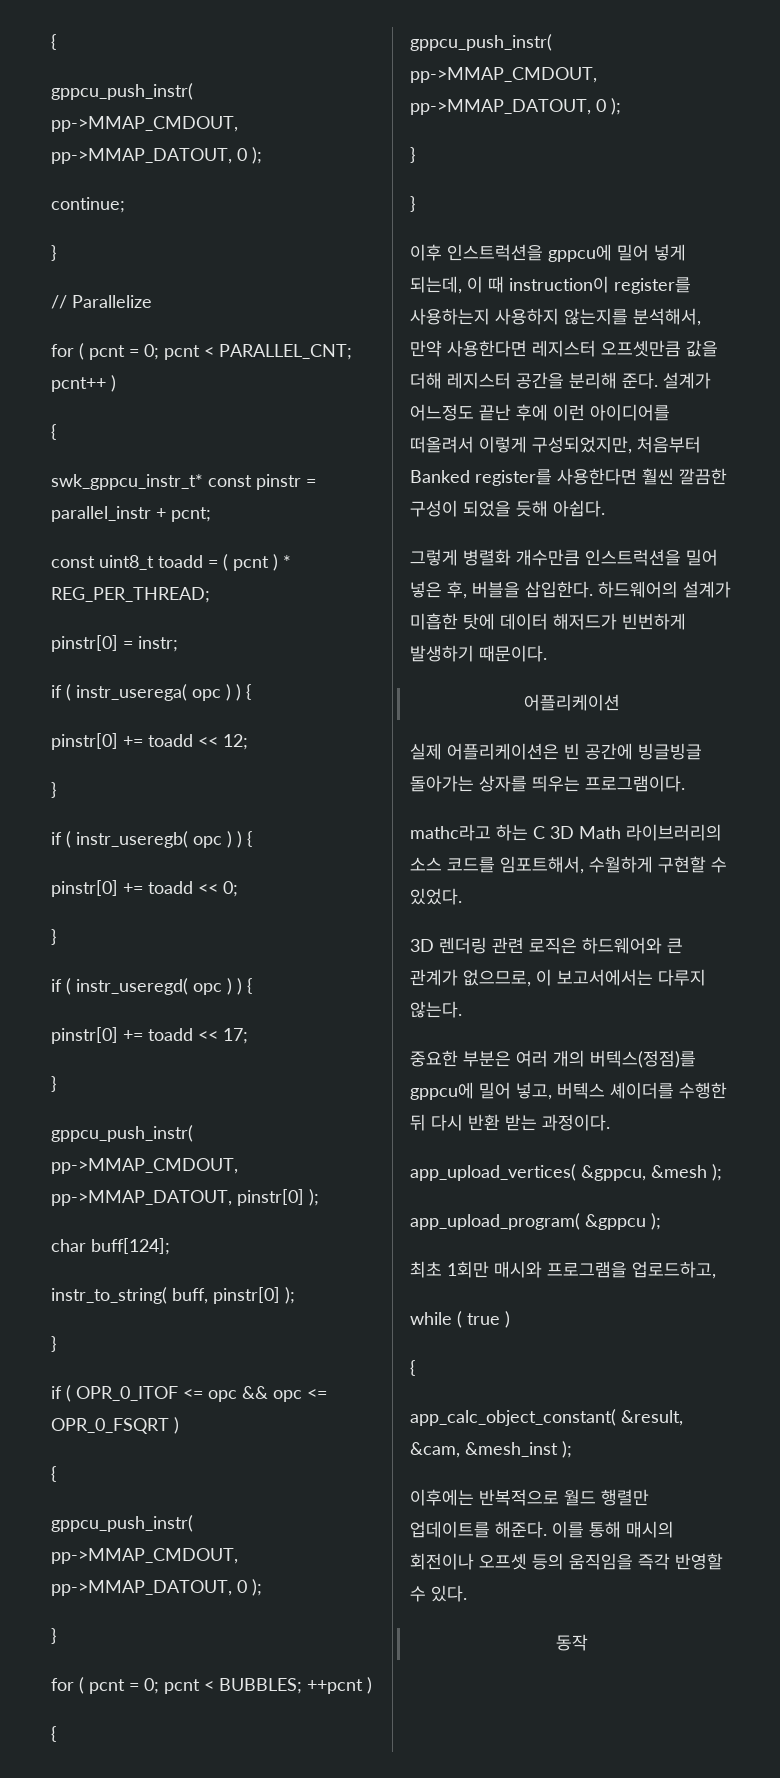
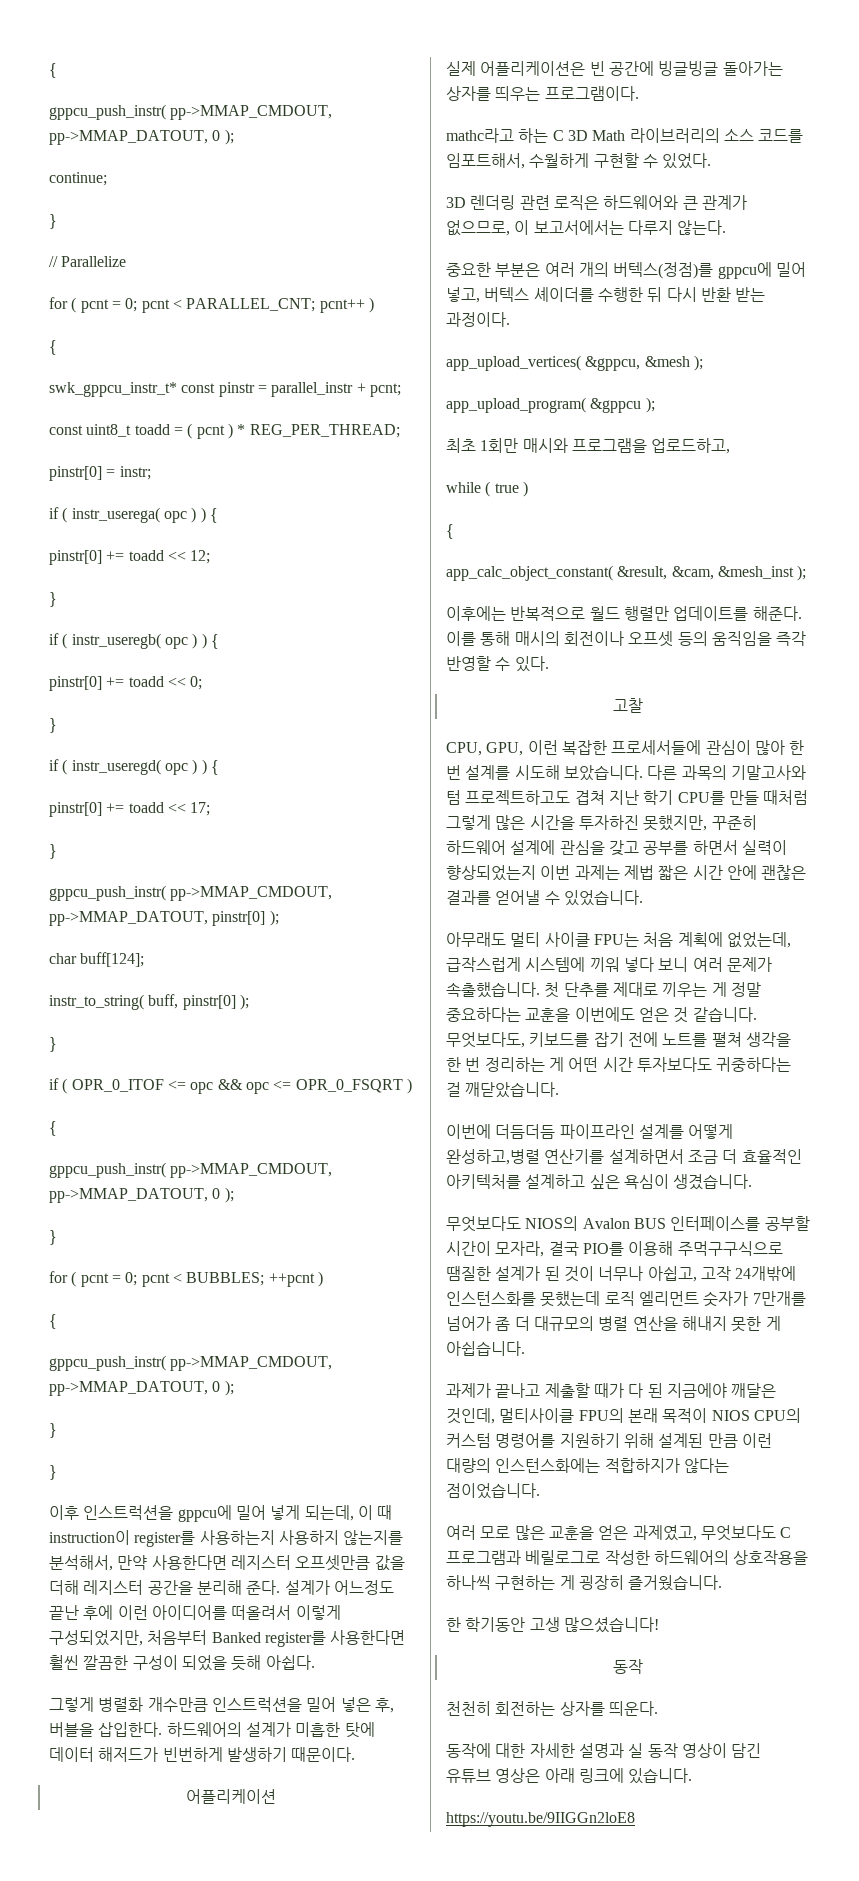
+ 고찰
+ CPU, GPU, 이런 복잡한 프로세서들에 관심이 많아 한 번 설계를 시도해 보았습니다. 다른 과목의 기말고사와 텀 프로젝트하고도 겹쳐 지난 학기 CPU를 만들 때처럼 그렇게 많은 시간을 투자하진 못했지만, 꾸준히 하드웨어 설계에 관심을 갖고 공부를 하면서 실력이 향상되었는지 이번 과제는 제법 짧은 시간 안에 괜찮은 결과를 얻어낼 수 있었습니다.
+ 아무래도 멀티 사이클 FPU는 처음 계획에 없었는데, 급작스럽게 시스템에 끼워 넣다 보니 여러 문제가 속출했습니다. 첫 단추를 제대로 끼우는 게 정말 중요하다는 교훈을 이번에도 얻은 것 같습니다. 무엇보다도, 키보드를 잡기 전에 노트를 펼쳐 생각을 한 번 정리하는 게 어떤 시간 투자보다도 귀중하다는 걸 깨닫았습니다.
+ 이번에 더듬더듬 파이프라인 설계를 어떻게 완성하고,병렬 연산기를 설계하면서 조금 더 효율적인 아키텍처를 설계하고 싶은 욕심이 생겼습니다.
+ 무엇보다도 NIOS의 Avalon BUS 인터페이스를 공부할 시간이 모자라, 결국 PIO를 이용해 주먹구구식으로 땜질한 설계가 된 것이 너무나 아쉽고, 고작 24개밖에 인스턴스화를 못했는데 로직 엘리먼트 숫자가 7만개를 넘어가 좀 더 대규모의 병렬 연산을 해내지 못한 게 아쉽습니다.
+ 과제가 끝나고 제출할 때가 다 된 지금에야 깨달은 것인데, 멀티사이클 FPU의 본래 목적이 NIOS CPU의 커스텀 명령어를 지원하기 위해 설계된 만큼 이런 대량의 인스턴스화에는 적합하지가 않다는 점이었습니다.
+ 여러 모로 많은 교훈을 얻은 과제였고, 무엇보다도 C 프로그램과 베릴로그로 작성한 하드웨어의 상호작용을 하나씩 구현하는 게 굉장히 즐거웠습니다.
+ 한 학기동안 고생 많으셨습니다!
  동작
+ 천천히 회전하는 상자를 띄운다.
+ 동작에 대한 자세한 설명과 실 동작 영상이 담긴 유튜브 영상은 아래 링크에 있습니다.
+ https://youtu.be/9IIGGn2loE8

